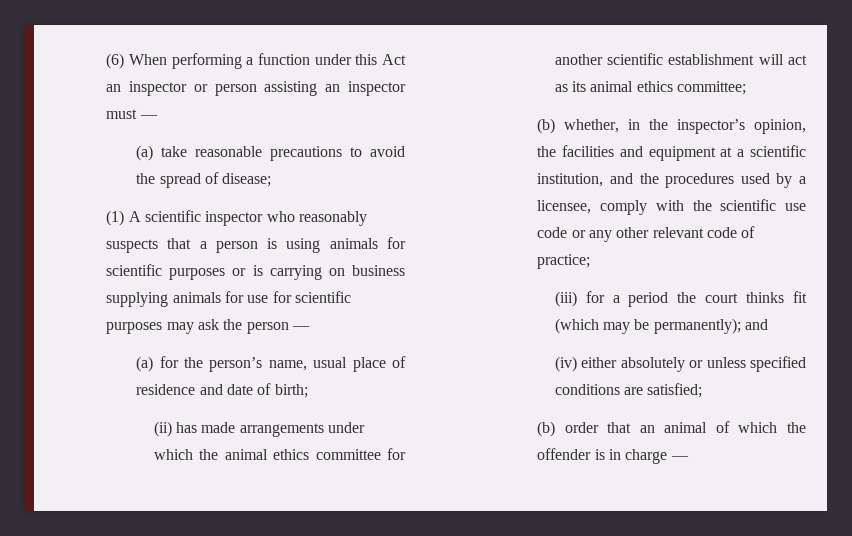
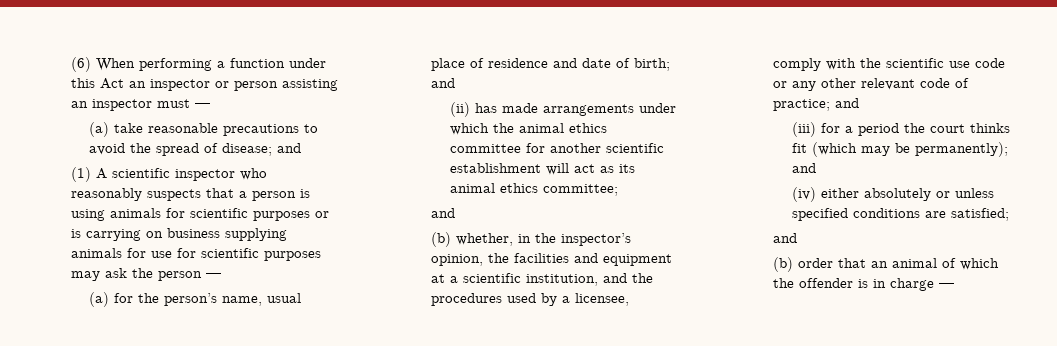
- (a) take reasonable precautions to avoid the spread of disease;
+ (a) take reasonable precautions to avoid the spread of disease; and
- (a) for the person’s name, usual place of residence and date of birth;
+ (a) for the person’s name, usual place of residence and date of birth; and
  (ii) has made arrangements under which the animal ethics committee for another scientific establishment will act as its animal ethics committee;
+ and
- (b) whether, in the inspector’s opinion, the facilities and equipment at a scientific institution, and the procedures used by a licensee, comply with the scientific use code or any other relevant code of practice;
+ (b) whether, in the inspector’s opinion, the facilities and equipment at a scientific institution, and the procedures used by a licensee, comply with the scientific use code or any other relevant code of practice; and
  (iv) either absolutely or unless specified conditions are satisfied;
+ and

